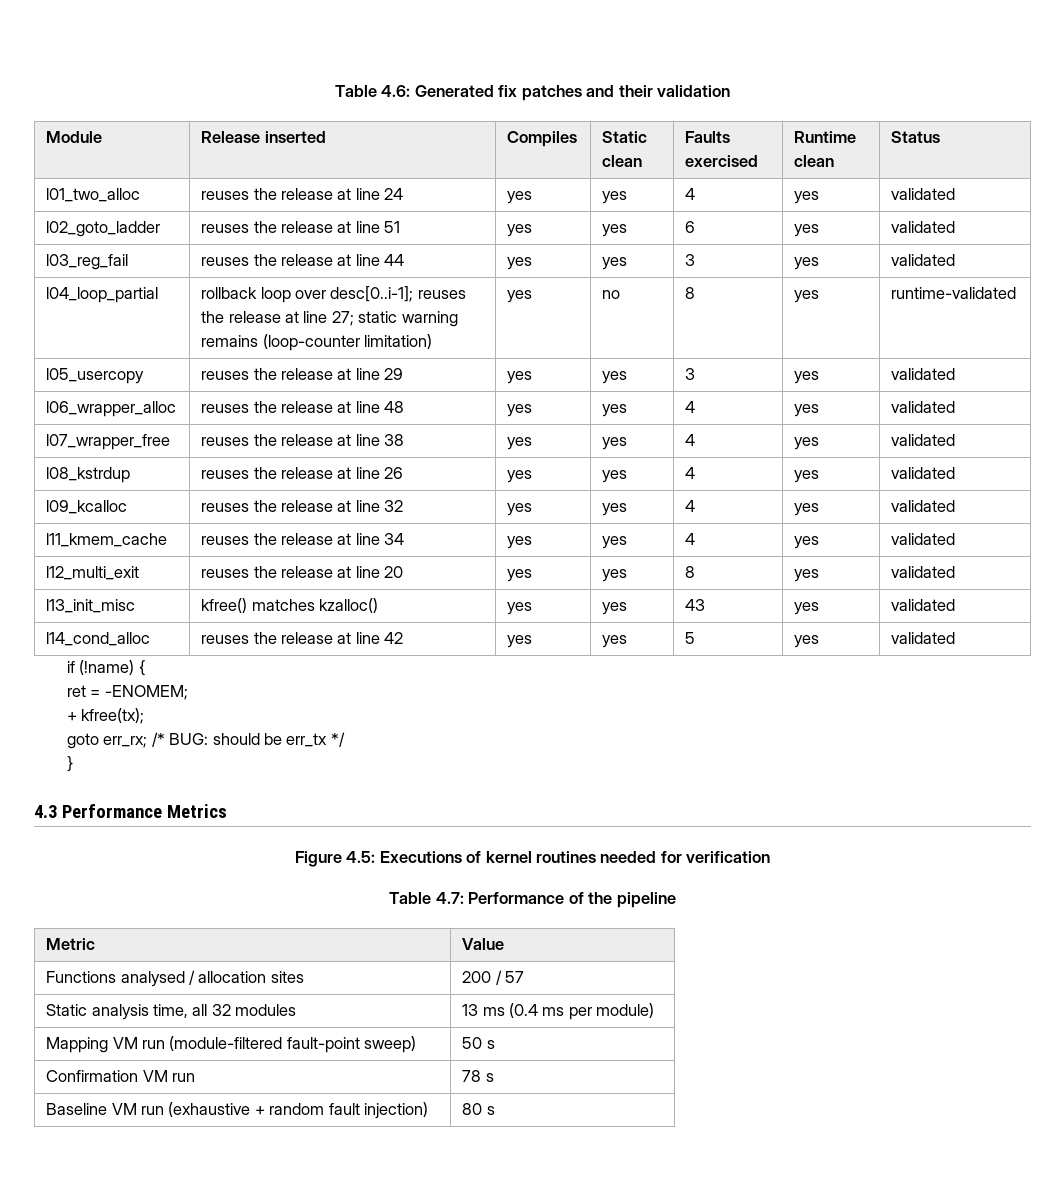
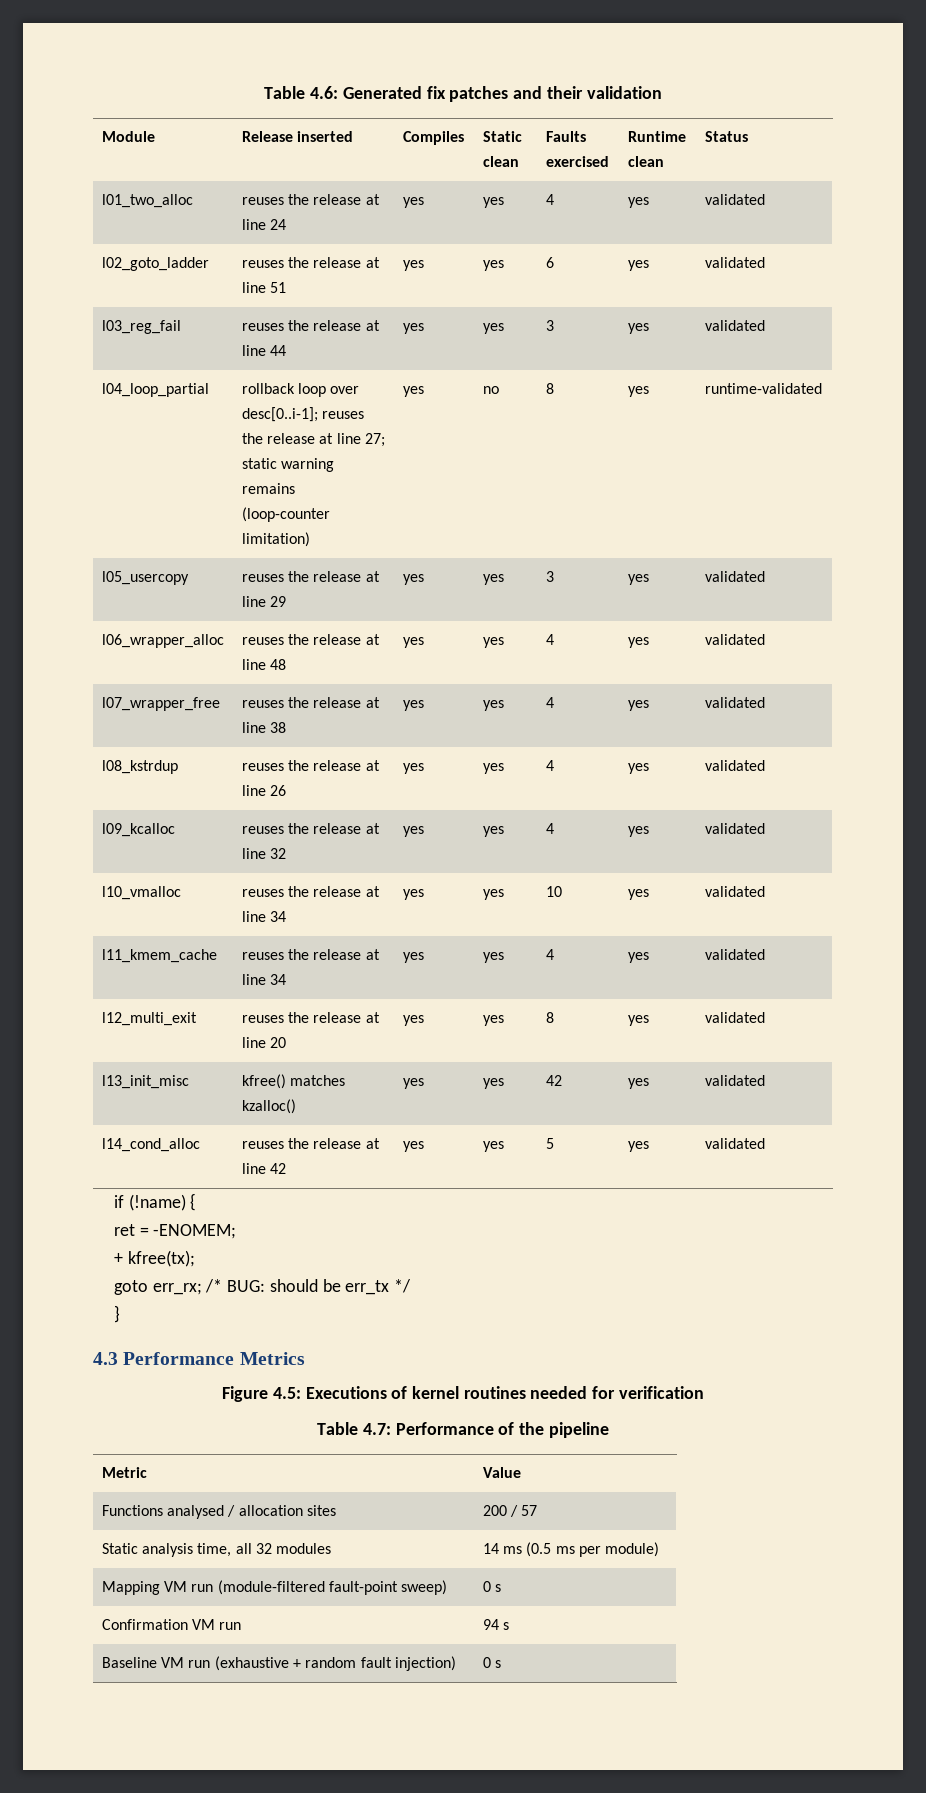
+ l10_vmalloc | reuses the release at line 34 | yes | yes | 10 | yes | validated
- l13_init_misc | kfree() matches kzalloc() | yes | yes | 43 | yes | validated
+ l13_init_misc | kfree() matches kzalloc() | yes | yes | 42 | yes | validated
- Static analysis time, all 32 modules | 13 ms (0.4 ms per module)
+ Static analysis time, all 32 modules | 14 ms (0.5 ms per module)
- Mapping VM run (module-filtered fault-point sweep) | 50 s
+ Mapping VM run (module-filtered fault-point sweep) | 0 s
- Confirmation VM run | 78 s
+ Confirmation VM run | 94 s
- Baseline VM run (exhaustive + random fault injection) | 80 s
+ Baseline VM run (exhaustive + random fault injection) | 0 s

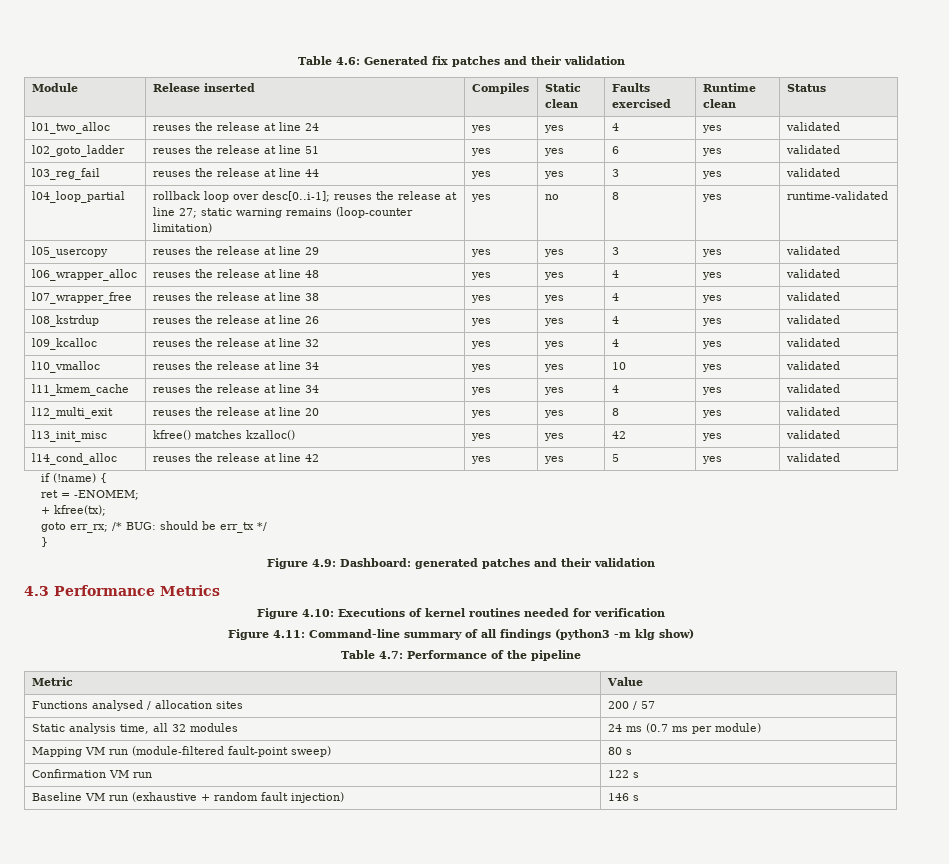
+ Figure 4.9: Dashboard: generated patches and their validation
- Figure 4.5: Executions of kernel routines needed for verification
+ Figure 4.10: Executions of kernel routines needed for verification
+ Figure 4.11: Command-line summary of all findings (python3 -m klg show)
- Static analysis time, all 32 modules | 14 ms (0.5 ms per module)
+ Static analysis time, all 32 modules | 24 ms (0.7 ms per module)
- Mapping VM run (module-filtered fault-point sweep) | 0 s
+ Mapping VM run (module-filtered fault-point sweep) | 80 s
- Confirmation VM run | 94 s
+ Confirmation VM run | 122 s
- Baseline VM run (exhaustive + random fault injection) | 0 s
+ Baseline VM run (exhaustive + random fault injection) | 146 s

